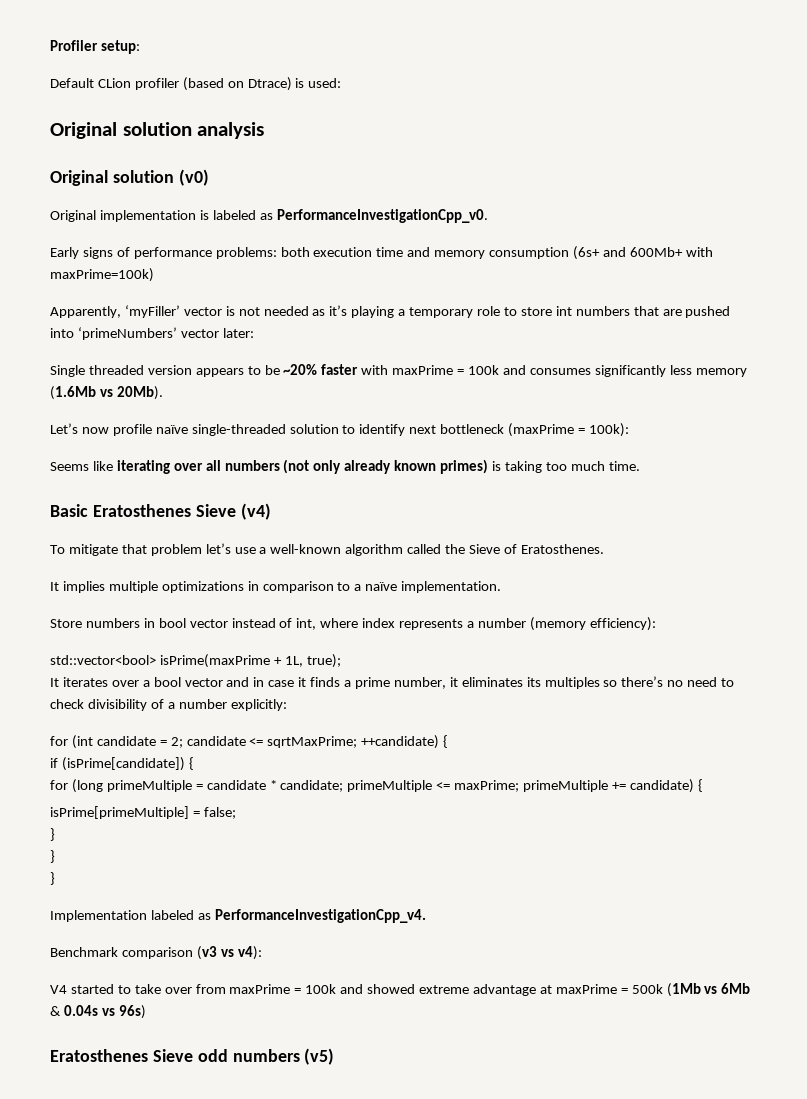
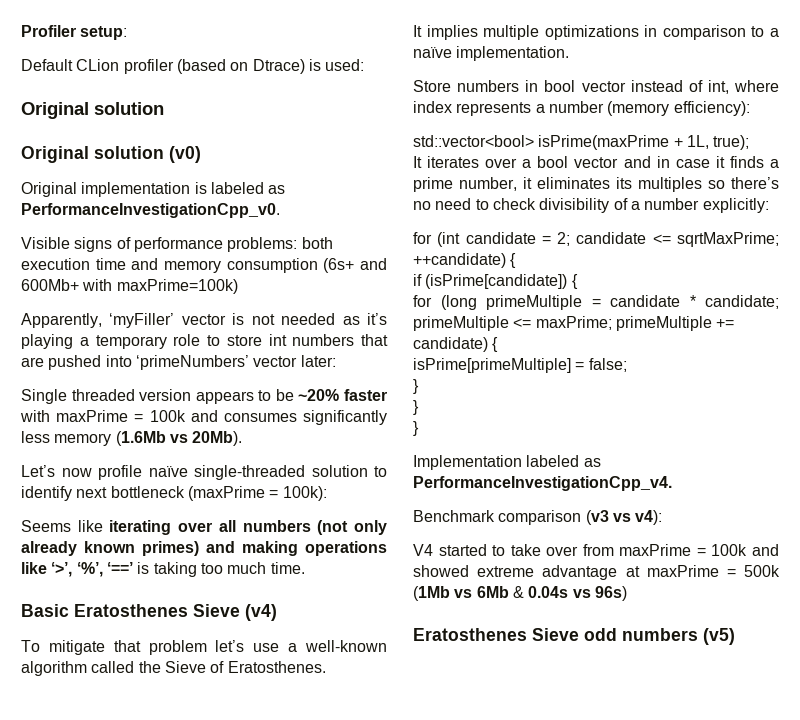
  Default CLion profiler (based on Dtrace) is used:
- Original solution analysis
+ Original solution
- Early signs of performance problems: both execution time and memory consumption (6s+ and 600Mb+ with maxPrime=100k)
+ Visible signs of performance problems: both execution time and memory consumption (6s+ and 600Mb+ with maxPrime=100k)
- Seems like iterating over all numbers (not only already known primes) is taking too much time.
+ Seems like iterating over all numbers (not only already known primes) and making operations like ‘>’, ‘%’, ‘==’ is taking too much time.

